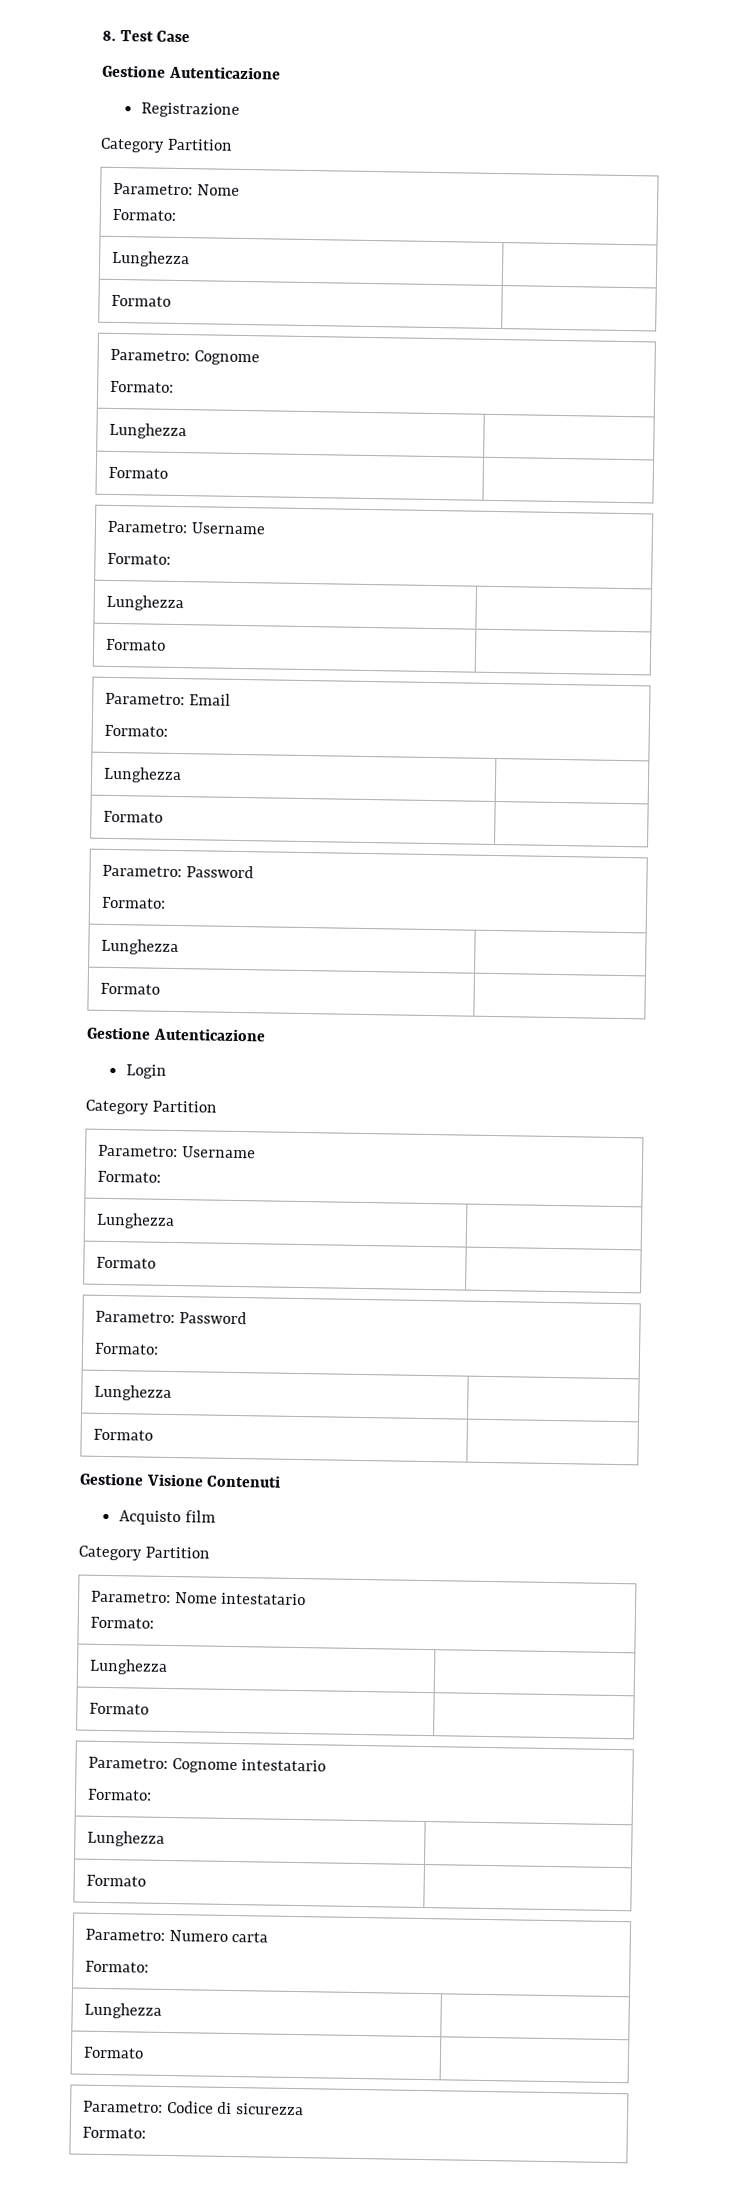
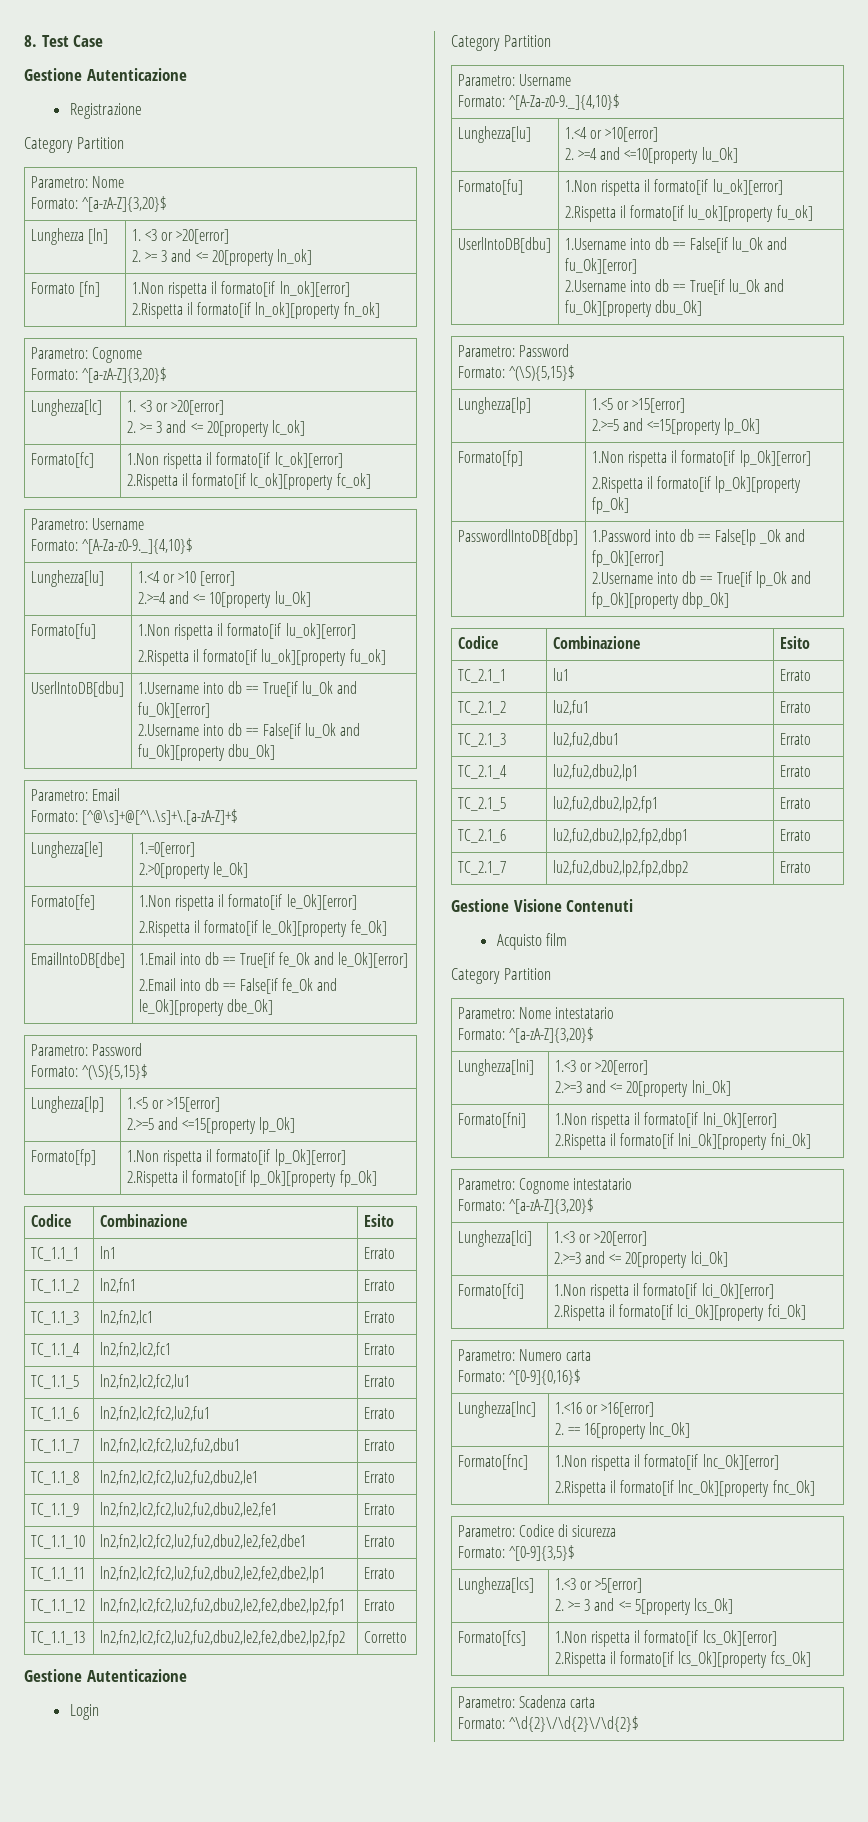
  Registrazione
  Category Partition
  Parametro: Nome
- Formato:
- Lunghezza |
- Formato |
+ Formato: ^[a-zA-Z]{3,20}$
+ Lunghezza [ln] | 1. <3 or >20[error]
+ 2. >= 3 and <= 20[property ln_ok]
+ Formato [fn] | 1.Non rispetta il formato[if ln_ok][error]
+ 2.Rispetta il formato[if ln_ok][property fn_ok]
  Parametro: Cognome
- Formato:
- Lunghezza |
- Formato |
+ Formato: ^[a-zA-Z]{3,20}$
+ Lunghezza[lc] | 1. <3 or >20[error]
+ 2. >= 3 and <= 20[property lc_ok]
+ Formato[fc] | 1.Non rispetta il formato[if lc_ok][error]
+ 2.Rispetta il formato[if lc_ok][property fc_ok]
  Parametro: Username
- Formato:
- Lunghezza |
- Formato |
+ Formato: ^[A-Za-z0-9._]{4,10}$
+ Lunghezza[lu] | 1.<4 or >10 [error]
+ 2.>=4 and <= 10[property lu_Ok]
+ Formato[fu] | 1.Non rispetta il formato[if lu_ok][error]
+ 2.Rispetta il formato[if lu_ok][property fu_ok]
+ UserlIntoDB[dbu] | 1.Username into db == True[if lu_Ok and fu_Ok][error]
+ 2.Username into db == False[if lu_Ok and fu_Ok][property dbu_Ok]
  Parametro: Email
- Formato:
- Lunghezza |
- Formato |
+ Formato: [^@\s]+@[^\.\s]+\.[a-zA-Z]+$
+ Lunghezza[le] | 1.=0[error]
+ 2.>0[property le_Ok]
+ Formato[fe] | 1.Non rispetta il formato[if le_Ok][error]
+ 2.Rispetta il formato[if le_Ok][property fe_Ok]
+ EmailIntoDB[dbe] | 1.Email into db == True[if fe_Ok and le_Ok][error]
+ 2.Email into db == False[if fe_Ok and le_Ok][property dbe_Ok]
  Parametro: Password
- Formato:
- Lunghezza |
- Formato |
+ Formato: ^(\S){5,15}$
+ Lunghezza[lp] | 1.<5 or >15[error]
+ 2.>=5 and <=15[property lp_Ok]
+ Formato[fp] | 1.Non rispetta il formato[if lp_Ok][error]
+ 2.Rispetta il formato[if lp_Ok][property fp_Ok]
+ Codice | Combinazione | Esito
+ TC_1.1_1 | ln1 | Errato
+ TC_1.1_2 | ln2,fn1 | Errato
+ TC_1.1_3 | ln2,fn2,lc1 | Errato
+ TC_1.1_4 | ln2,fn2,lc2,fc1 | Errato
+ TC_1.1_5 | ln2,fn2,lc2,fc2,lu1 | Errato
+ TC_1.1_6 | ln2,fn2,lc2,fc2,lu2,fu1 | Errato
+ TC_1.1_7 | ln2,fn2,lc2,fc2,lu2,fu2,dbu1 | Errato
+ TC_1.1_8 | ln2,fn2,lc2,fc2,lu2,fu2,dbu2,le1 | Errato
+ TC_1.1_9 | ln2,fn2,lc2,fc2,lu2,fu2,dbu2,le2,fe1 | Errato
+ TC_1.1_10 | ln2,fn2,lc2,fc2,lu2,fu2,dbu2,le2,fe2,dbe1 | Errato
+ TC_1.1_11 | ln2,fn2,lc2,fc2,lu2,fu2,dbu2,le2,fe2,dbe2,lp1 | Errato
+ TC_1.1_12 | ln2,fn2,lc2,fc2,lu2,fu2,dbu2,le2,fe2,dbe2,lp2,fp1 | Errato
+ TC_1.1_13 | ln2,fn2,lc2,fc2,lu2,fu2,dbu2,le2,fe2,dbe2,lp2,fp2 | Corretto
  Login
  Category Partition
  Parametro: Username
- Formato:
- Lunghezza |
- Formato |
+ Formato: ^[A-Za-z0-9._]{4,10}$
+ Lunghezza[lu] | 1.<4 or >10[error]
+ 2. >=4 and <=10[property lu_Ok]
+ Formato[fu] | 1.Non rispetta il formato[if lu_ok][error]
+ 2.Rispetta il formato[if lu_ok][property fu_ok]
+ UserlIntoDB[dbu] | 1.Username into db == False[if lu_Ok and fu_Ok][error]
+ 2.Username into db == True[if lu_Ok and fu_Ok][property dbu_Ok]
  Parametro: Password
- Formato:
- Lunghezza |
- Formato |
+ Formato: ^(\S){5,15}$
+ Lunghezza[lp] | 1.<5 or >15[error]
+ 2.>=5 and <=15[property lp_Ok]
+ Formato[fp] | 1.Non rispetta il formato[if lp_Ok][error]
+ 2.Rispetta il formato[if lp_Ok][property fp_Ok]
+ PasswordlIntoDB[dbp] | 1.Password into db == False[lp _Ok and fp_Ok][error]
+ 2.Username into db == True[if lp_Ok and fp_Ok][property dbp_Ok]
+ Codice | Combinazione | Esito
+ TC_2.1_1 | lu1 | Errato
+ TC_2.1_2 | lu2,fu1 | Errato
+ TC_2.1_3 | lu2,fu2,dbu1 | Errato
+ TC_2.1_4 | lu2,fu2,dbu2,lp1 | Errato
+ TC_2.1_5 | lu2,fu2,dbu2,lp2,fp1 | Errato
+ TC_2.1_6 | lu2,fu2,dbu2,lp2,fp2,dbp1 | Errato
+ TC_2.1_7 | lu2,fu2,dbu2,lp2,fp2,dbp2 | Errato
  Parametro: Nome intestatario
- Formato:
- Lunghezza |
- Formato |
+ Formato: ^[a-zA-Z]{3,20}$
+ Lunghezza[lni] | 1.<3 or >20[error]
+ 2.>=3 and <= 20[property lni_Ok]
+ Formato[fni] | 1.Non rispetta il formato[if lni_Ok][error]
+ 2.Rispetta il formato[if lni_Ok][property fni_Ok]
  Parametro: Cognome intestatario
- Formato:
- Lunghezza |
- Formato |
+ Formato: ^[a-zA-Z]{3,20}$
+ Lunghezza[lci] | 1.<3 or >20[error]
+ 2.>=3 and <= 20[property lci_Ok]
+ Formato[fci] | 1.Non rispetta il formato[if lci_Ok][error]
+ 2.Rispetta il formato[if lci_Ok][property fci_Ok]
  Parametro: Numero carta
- Formato:
- Lunghezza |
- Formato |
+ Formato: ^[0-9]{0,16}$
+ Lunghezza[lnc] | 1.<16 or >16[error]
+ 2. == 16[property lnc_Ok]
+ Formato[fnc] | 1.Non rispetta il formato[if lnc_Ok][error]
+ 2.Rispetta il formato[if lnc_Ok][property fnc_Ok]
  Parametro: Codice di sicurezza
- Formato:
+ Formato: ^[0-9]{3,5}$
+ Lunghezza[lcs] | 1.<3 or >5[error]
+ 2. >= 3 and <= 5[property lcs_Ok]
+ Formato[fcs] | 1.Non rispetta il formato[if lcs_Ok][error]
+ 2.Rispetta il formato[if lcs_Ok][property fcs_Ok]
+ Parametro: Scadenza carta
+ Formato: ^\d{2}\/\d{2}\/\d{2}$

